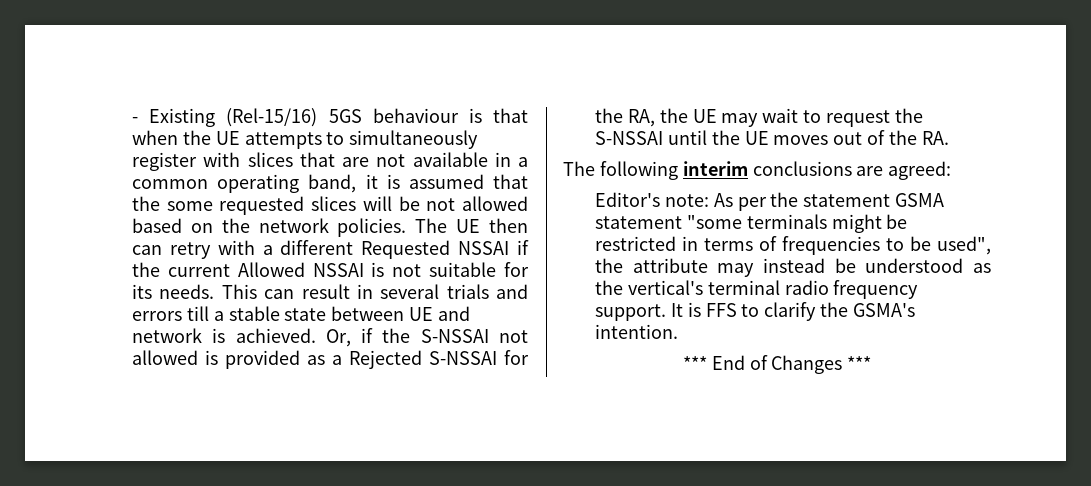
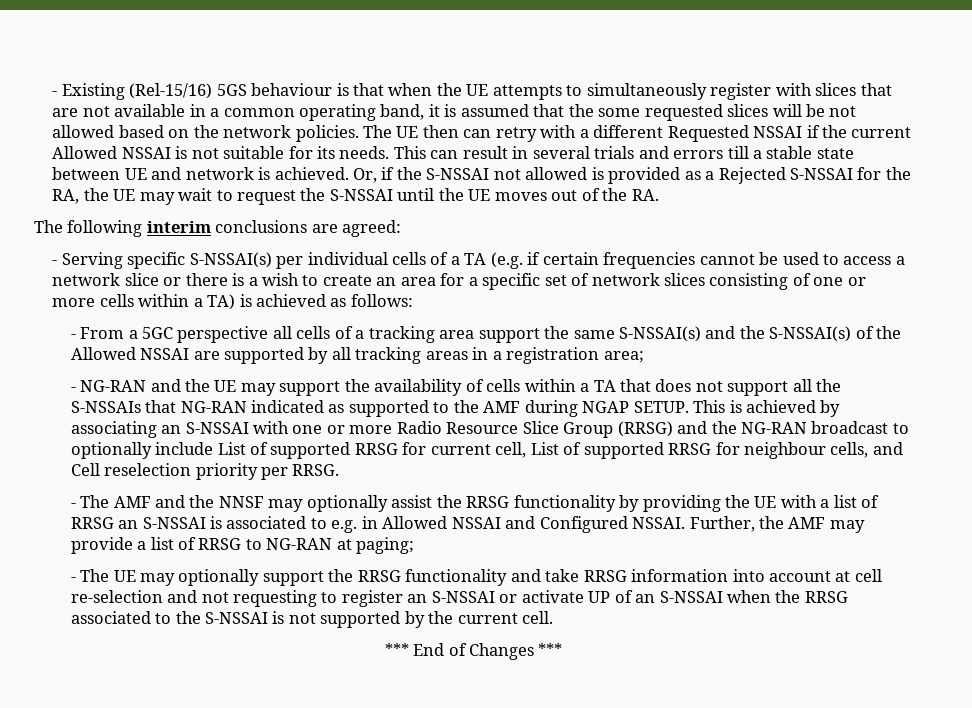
- Editor's note: As per the statement GSMA statement "some terminals might be restricted in terms of frequencies to be used", the attribute may instead be understood as the vertical's terminal radio frequency support. It is FFS to clarify the GSMA's intention.
+ - Serving specific S-NSSAI(s) per individual cells of a TA (e.g. if certain frequencies cannot be used to access a network slice or there is a wish to create an area for a specific set of network slices consisting of one or more cells within a TA) is achieved as follows:
+ - From a 5GC perspective all cells of a tracking area support the same S-NSSAI(s) and the S-NSSAI(s) of the Allowed NSSAI are supported by all tracking areas in a registration area;
+ - NG-RAN and the UE may support the availability of cells within a TA that does not support all the S-NSSAIs that NG-RAN indicated as supported to the AMF during NGAP SETUP. This is achieved by associating an S-NSSAI with one or more Radio Resource Slice Group (RRSG) and the NG-RAN broadcast to optionally include List of supported RRSG for current cell, List of supported RRSG for neighbour cells, and Cell reselection priority per RRSG.
+ - The AMF and the NNSF may optionally assist the RRSG functionality by providing the UE with a list of RRSG an S-NSSAI is associated to e.g. in Allowed NSSAI and Configured NSSAI. Further, the AMF may provide a list of RRSG to NG-RAN at paging;
+ - The UE may optionally support the RRSG functionality and take RRSG information into account at cell re-selection and not requesting to register an S-NSSAI or activate UP of an S-NSSAI when the RRSG associated to the S-NSSAI is not supported by the current cell.

